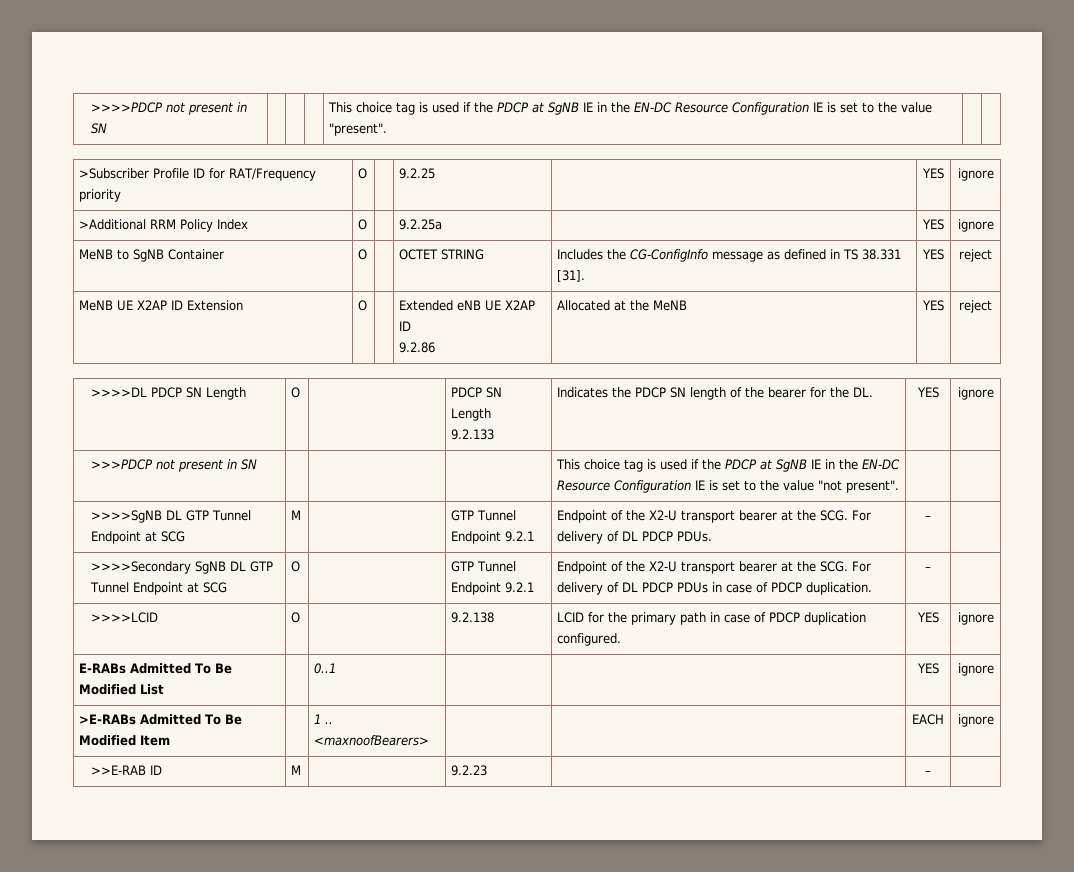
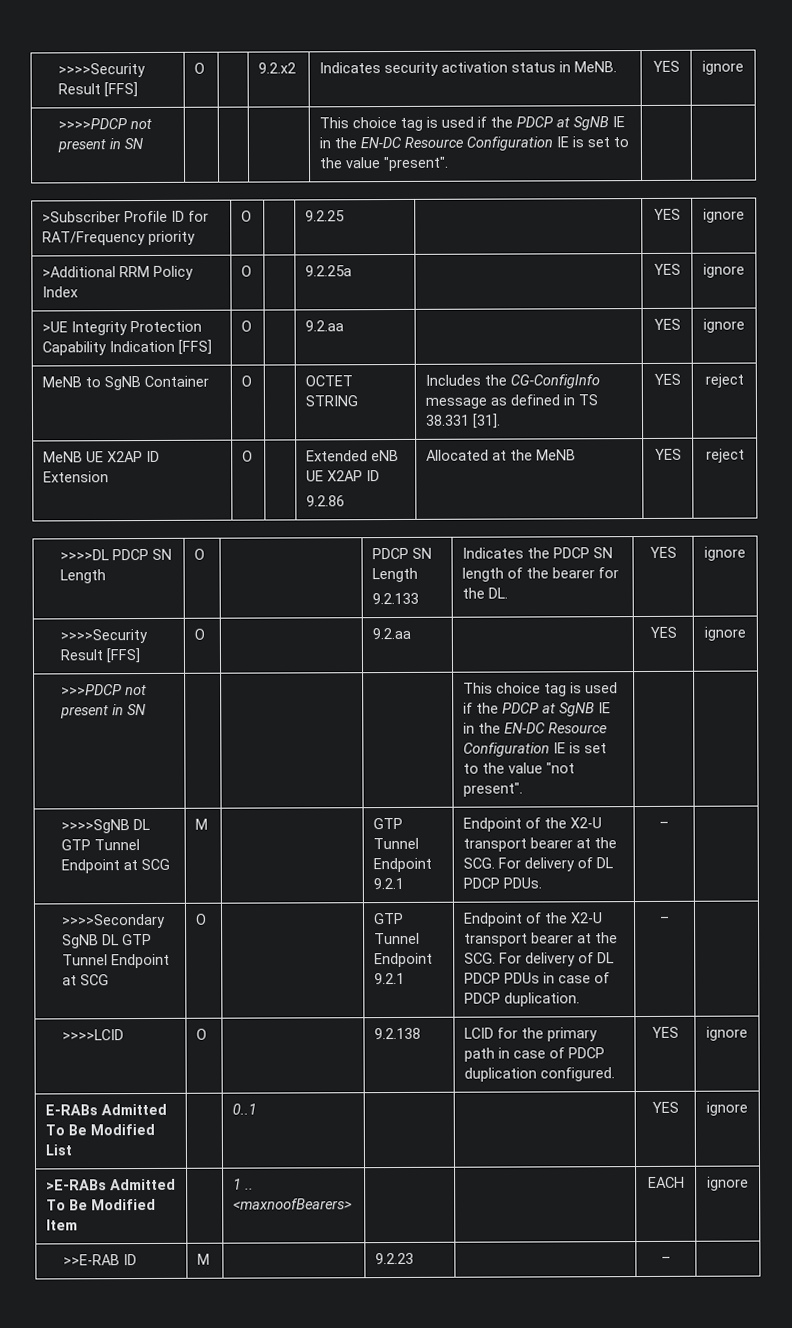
+ >>>>Security Result [FFS] | O | | 9.2.x2 | Indicates security activation status in MeNB. | YES | ignore
+ >UE Integrity Protection Capability Indication [FFS] | O | | 9.2.aa | | YES | ignore
+ >>>>Security Result [FFS] | O | | 9.2.aa | | YES | ignore

